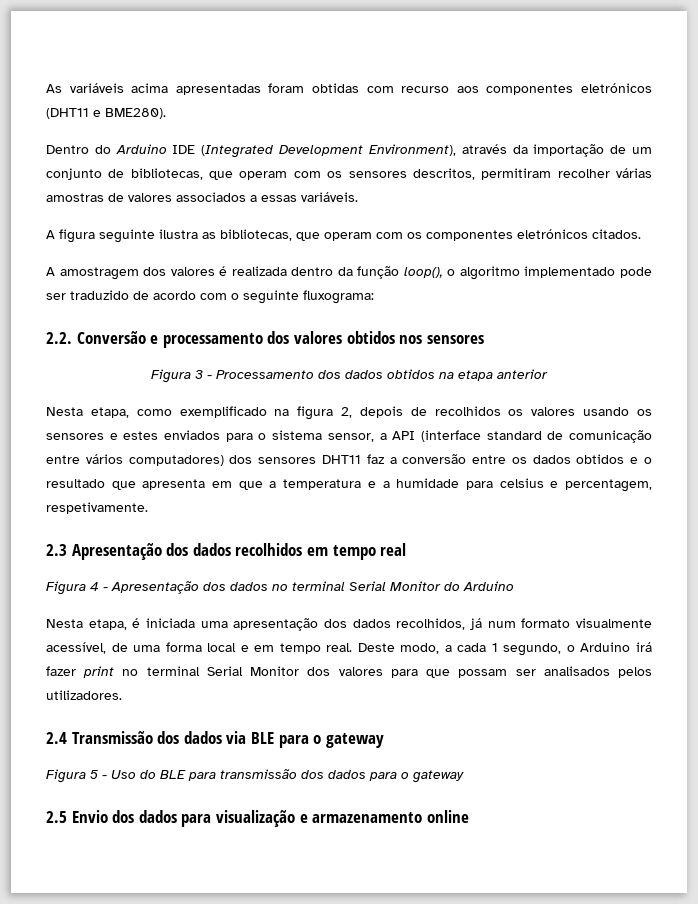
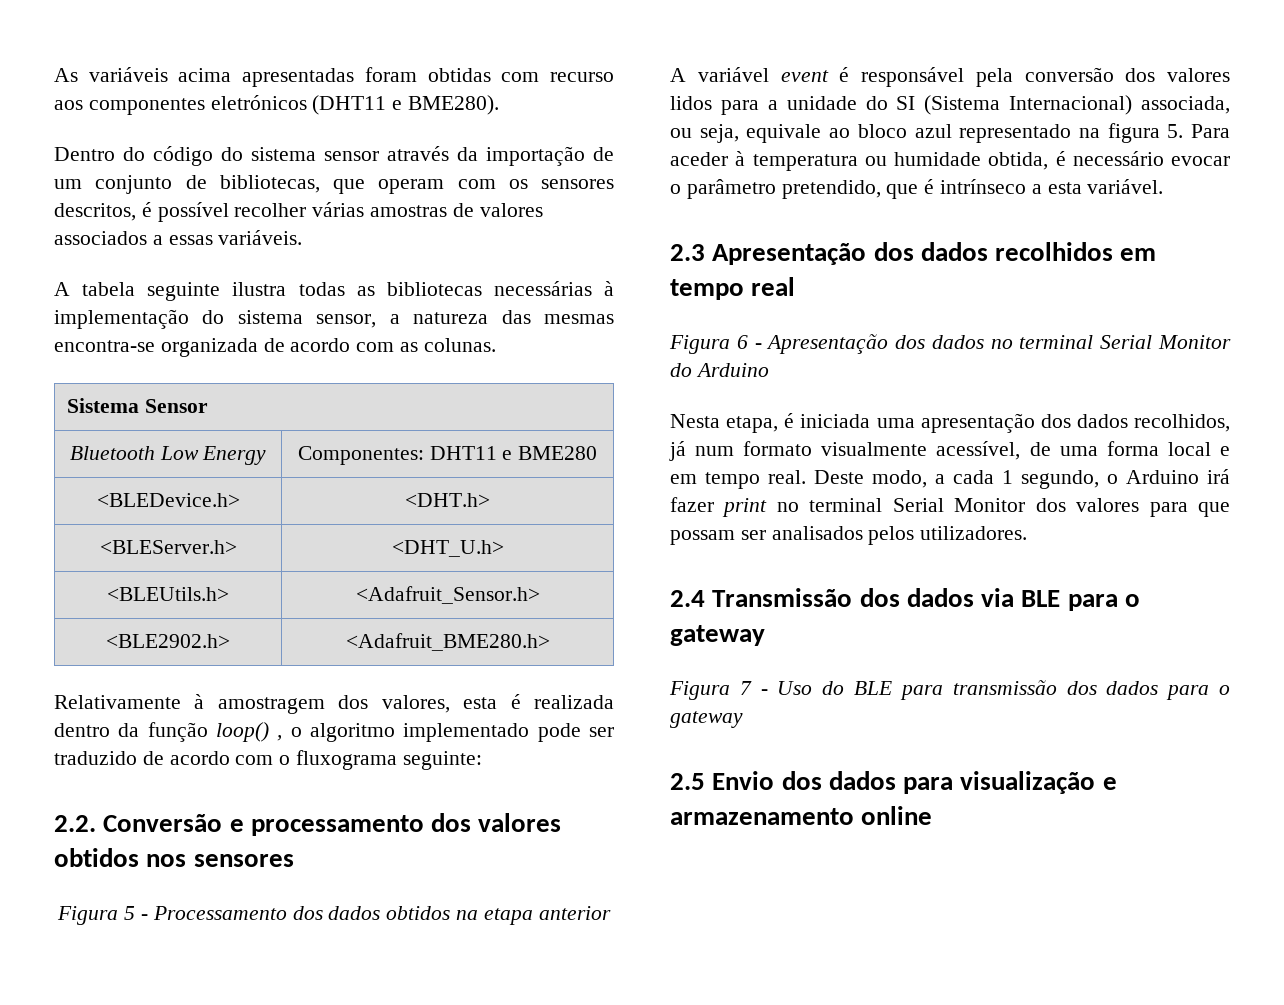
- Dentro do Arduino IDE (Integrated Development Environment), através da importação de um conjunto de bibliotecas, que operam com os sensores descritos, permitiram recolher várias amostras de valores associados a essas variáveis.
+ Dentro do código do sistema sensor através da importação de um conjunto de bibliotecas, que operam com os sensores descritos, é possível recolher várias amostras de valores associados a essas variáveis.
- A figura seguinte ilustra as bibliotecas, que operam com os componentes eletrónicos citados.
- A amostragem dos valores é realizada dentro da função loop(), o algoritmo implementado pode ser traduzido de acordo com o seguinte fluxograma:
+ A tabela seguinte ilustra todas as bibliotecas necessárias à implementação do sistema sensor, a natureza das mesmas encontra-se organizada de acordo com as colunas.
+ Sistema Sensor
+ Bluetooth Low Energy | Componentes: DHT11 e BME280
+ <BLEDevice.h> | <DHT.h>
+ <BLEServer.h> | <DHT_U.h>
+ <BLEUtils.h> | <Adafruit_Sensor.h>
+ <BLE2902.h> | <Adafruit_BME280.h>
+ Relativamente à amostragem dos valores, esta é realizada dentro da função loop() , o algoritmo implementado pode ser traduzido de acordo com o fluxograma seguinte:
- Figura 3 - Processamento dos dados obtidos na etapa anterior
+ Figura 5 - Processamento dos dados obtidos na etapa anterior
- Nesta etapa, como exemplificado na figura 2, depois de recolhidos os valores usando os sensores e estes enviados para o sistema sensor, a API (interface standard de comunicação entre vários computadores) dos sensores DHT11 faz a conversão entre os dados obtidos e o resultado que apresenta em que a temperatura e a humidade para celsius e percentagem, respetivamente.
+ A variável event é responsável pela conversão dos valores lidos para a unidade do SI (Sistema Internacional) associada, ou seja, equivale ao bloco azul representado na figura 5. Para aceder à temperatura ou humidade obtida, é necessário evocar o parâmetro pretendido, que é intrínseco a esta variável.
- Figura 4 - Apresentação dos dados no terminal Serial Monitor do Arduino
+ Figura 6 - Apresentação dos dados no terminal Serial Monitor do Arduino
- Figura 5 - Uso do BLE para transmissão dos dados para o gateway
+ Figura 7 - Uso do BLE para transmissão dos dados para o gateway

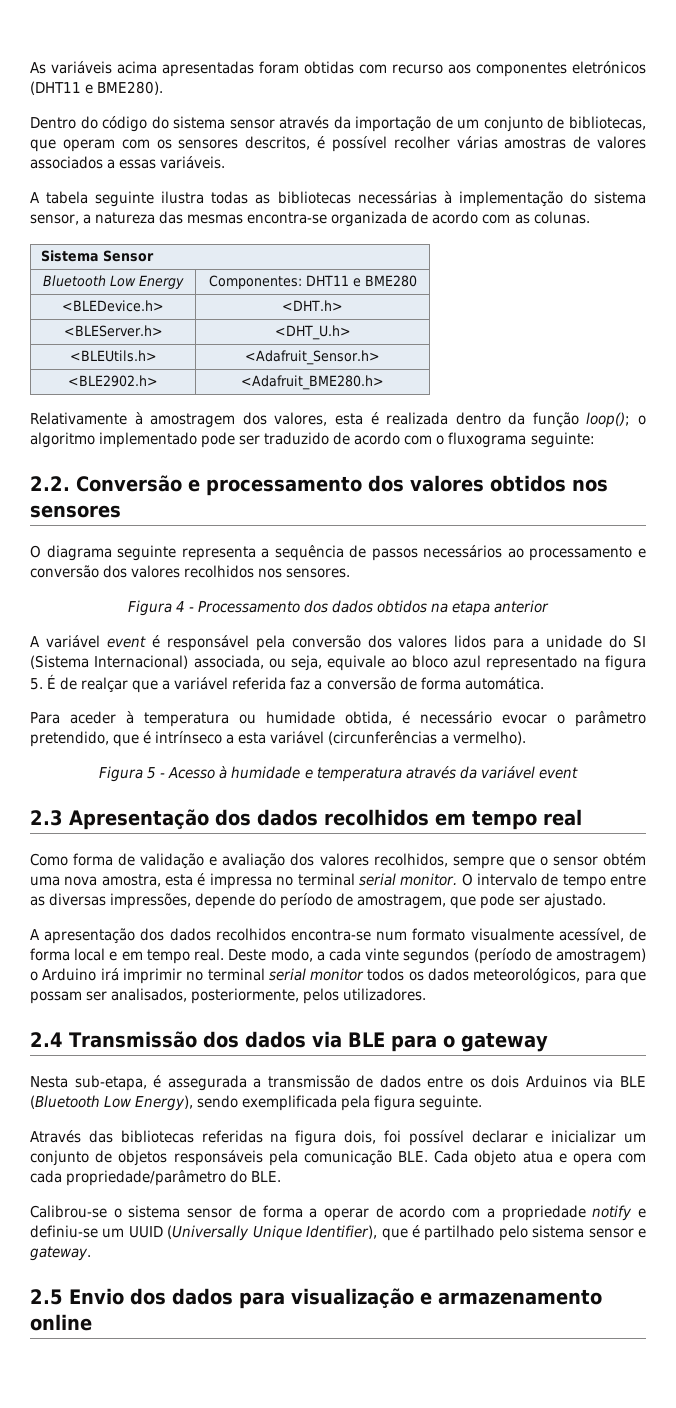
- Relativamente à amostragem dos valores, esta é realizada dentro da função loop() , o algoritmo implementado pode ser traduzido de acordo com o fluxograma seguinte:
+ Relativamente à amostragem dos valores, esta é realizada dentro da função loop(); o algoritmo implementado pode ser traduzido de acordo com o fluxograma seguinte:
- Figura 5 - Processamento dos dados obtidos na etapa anterior
+ O diagrama seguinte representa a sequência de passos necessários ao processamento e conversão dos valores recolhidos nos sensores.
+ Figura 4 - Processamento dos dados obtidos na etapa anterior
- A variável event é responsável pela conversão dos valores lidos para a unidade do SI (Sistema Internacional) associada, ou seja, equivale ao bloco azul representado na figura 5. Para aceder à temperatura ou humidade obtida, é necessário evocar o parâmetro pretendido, que é intrínseco a esta variável.
+ A variável event é responsável pela conversão dos valores lidos para a unidade do SI (Sistema Internacional) associada, ou seja, equivale ao bloco azul representado na figura 5. É de realçar que a variável referida faz a conversão de forma automática.
+ Para aceder à temperatura ou humidade obtida, é necessário evocar o parâmetro pretendido, que é intrínseco a esta variável (circunferências a vermelho).
+ Figura 5 - Acesso à humidade e temperatura através da variável event
- Figura 6 - Apresentação dos dados no terminal Serial Monitor do Arduino
- Nesta etapa, é iniciada uma apresentação dos dados recolhidos, já num formato visualmente acessível, de uma forma local e em tempo real.
+ Como forma de validação e avaliação dos valores recolhidos, sempre que o sensor obtém uma nova amostra, esta é impressa no terminal serial monitor. O intervalo de tempo entre as diversas impressões, depende do período de amostragem, que pode ser ajustado.
+ A apresentação dos dados recolhidos encontra-se num formato visualmente acessível, de forma local e em tempo real.
- Deste modo, a cada 1 segundo, o Arduino irá fazer print no terminal Serial Monitor dos valores para que possam ser analisados pelos utilizadores.
+ Deste modo, a cada vinte segundos (período de amostragem) o Arduino irá imprimir no terminal serial monitor todos os dados meteorológicos, para que possam ser analisados, posteriormente, pelos utilizadores.
- Figura 7 - Uso do BLE para transmissão dos dados para o gateway
+ Nesta sub-etapa, é assegurada a transmissão de dados entre os dois Arduinos via BLE (Bluetooth Low Energy), sendo exemplificada pela figura seguinte.
+ Através das bibliotecas referidas na figura dois, foi possível declarar e inicializar um conjunto de objetos responsáveis pela comunicação BLE. Cada objeto atua e opera com cada propriedade/parâmetro do BLE.
+ Calibrou-se o sistema sensor de forma a operar de acordo com a propriedade notify e definiu-se um UUID (Universally Unique Identifier), que é partilhado pelo sistema sensor e gateway.

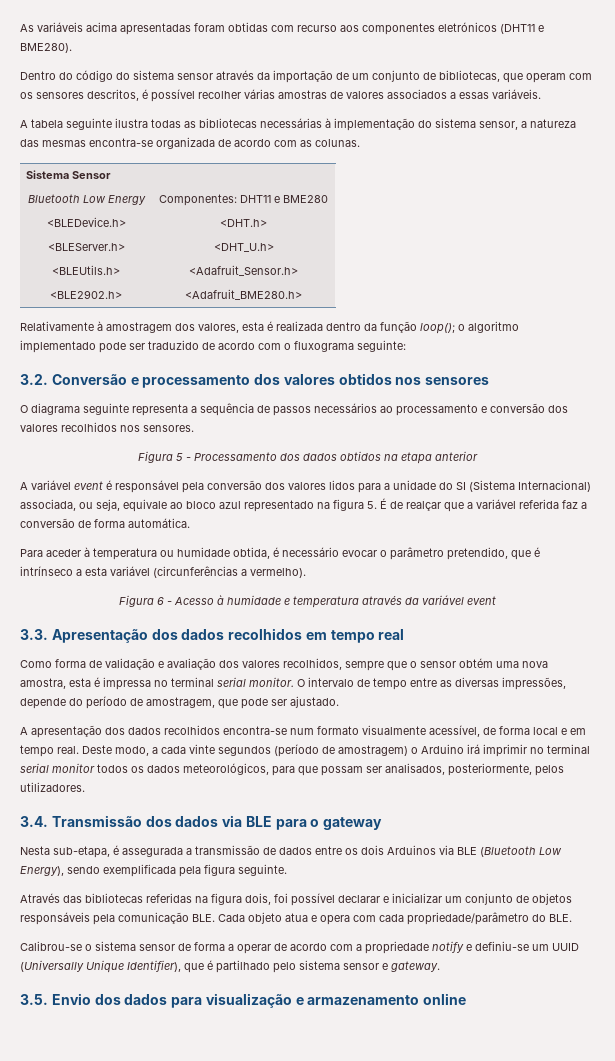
- 2.2. Conversão e processamento dos valores obtidos nos sensores
+ 3.2. Conversão e processamento dos valores obtidos nos sensores
- Figura 4 - Processamento dos dados obtidos na etapa anterior
+ Figura 5 - Processamento dos dados obtidos na etapa anterior
- Figura 5 - Acesso à humidade e temperatura através da variável event
+ Figura 6 - Acesso à humidade e temperatura através da variável event
- 2.3 Apresentação dos dados recolhidos em tempo real
+ 3.3. Apresentação dos dados recolhidos em tempo real
- 2.4 Transmissão dos dados via BLE para o gateway
+ 3.4. Transmissão dos dados via BLE para o gateway
- 2.5 Envio dos dados para visualização e armazenamento online
+ 3.5. Envio dos dados para visualização e armazenamento online

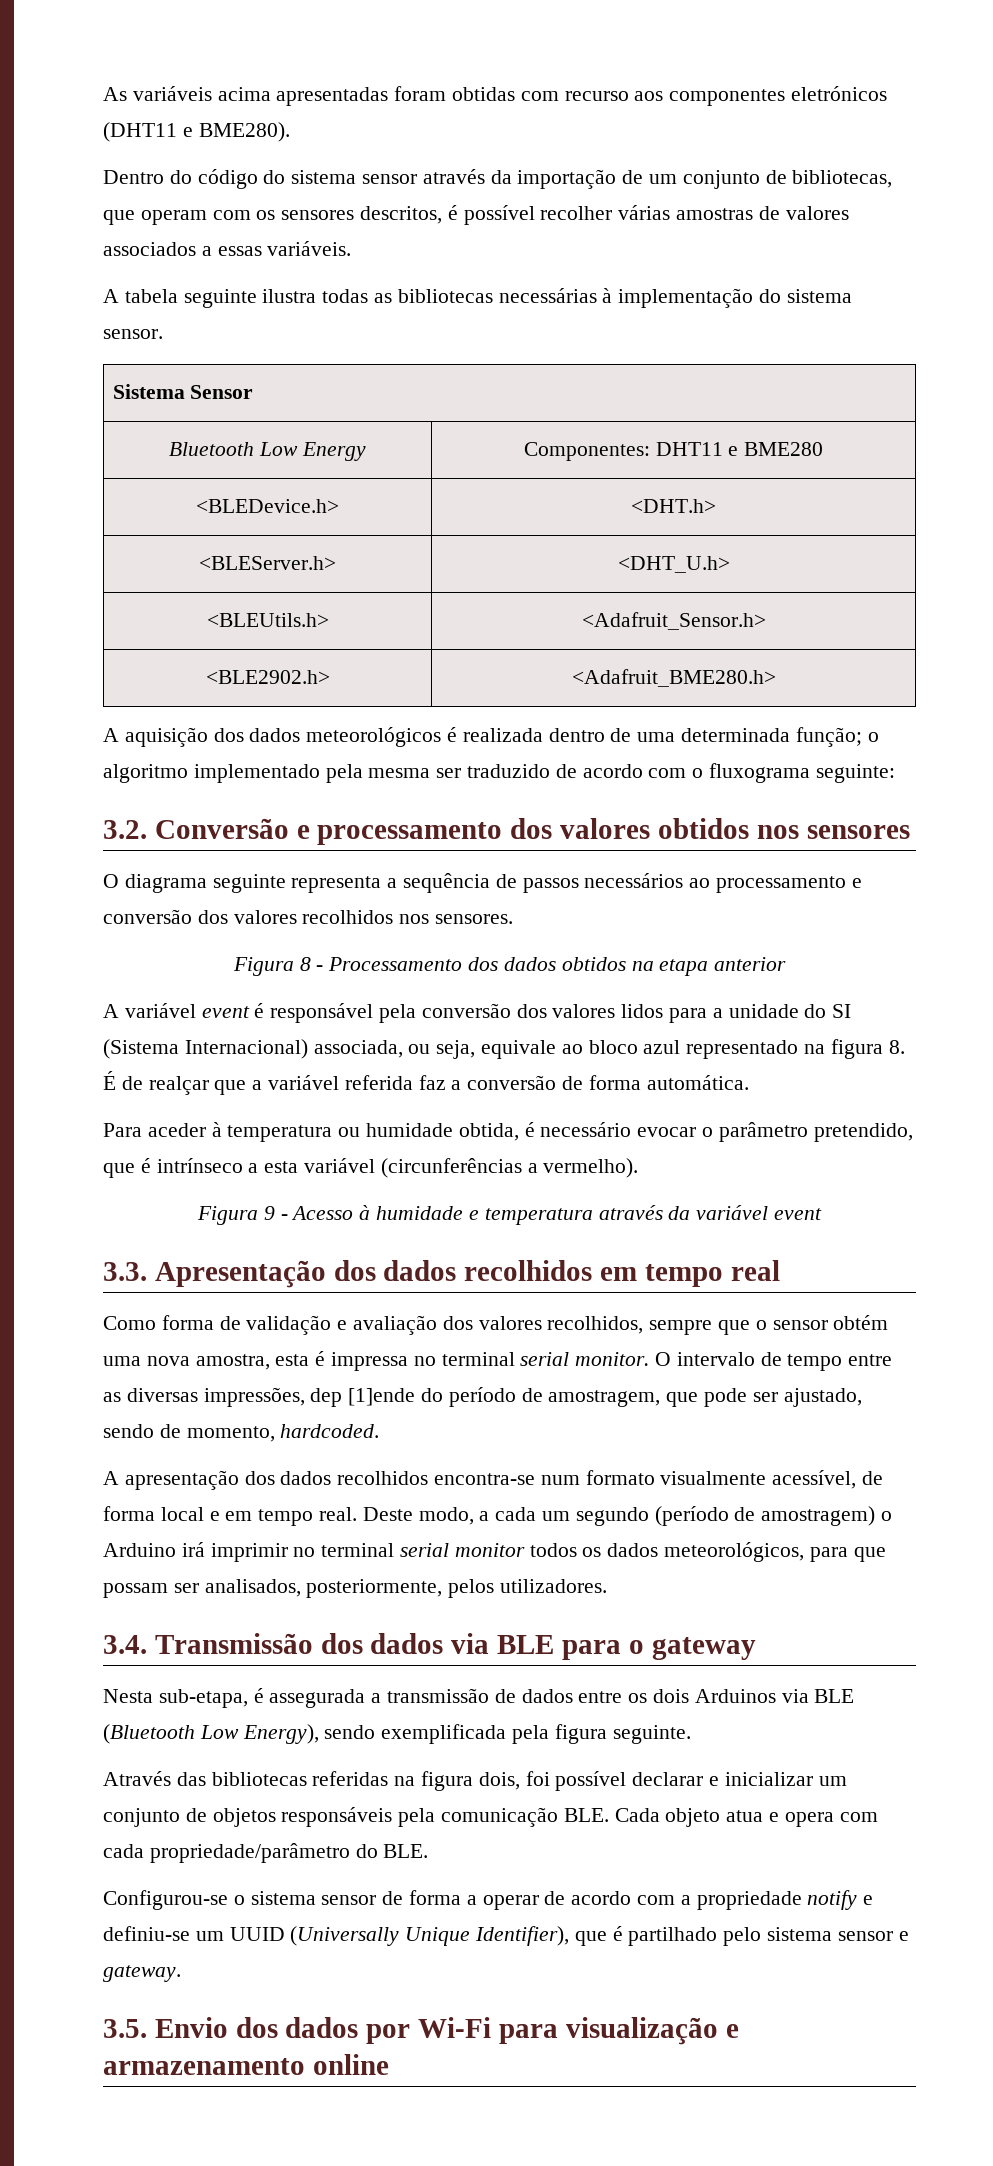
- A tabela seguinte ilustra todas as bibliotecas necessárias à implementação do sistema sensor, a natureza das mesmas encontra-se organizada de acordo com as colunas.
+ A tabela seguinte ilustra todas as bibliotecas necessárias à implementação do sistema sensor.
- Relativamente à amostragem dos valores, esta é realizada dentro da função loop(); o algoritmo implementado pode ser traduzido de acordo com o fluxograma seguinte:
+ A aquisição dos dados meteorológicos é realizada dentro de uma determinada função; o algoritmo implementado pela mesma ser traduzido de acordo com o fluxograma seguinte:
- Figura 5 - Processamento dos dados obtidos na etapa anterior
+ Figura 8 - Processamento dos dados obtidos na etapa anterior
- A variável event é responsável pela conversão dos valores lidos para a unidade do SI (Sistema Internacional) associada, ou seja, equivale ao bloco azul representado na figura 5. É de realçar que a variável referida faz a conversão de forma automática.
+ A variável event é responsável pela conversão dos valores lidos para a unidade do SI (Sistema Internacional) associada, ou seja, equivale ao bloco azul representado na figura 8. É de realçar que a variável referida faz a conversão de forma automática.
- Figura 6 - Acesso à humidade e temperatura através da variável event
+ Figura 9 - Acesso à humidade e temperatura através da variável event
- O intervalo de tempo entre as diversas impressões, depende do período de amostragem, que pode ser ajustado.
+ O intervalo de tempo entre as diversas impressões, dep [1]ende do período de amostragem, que pode ser ajustado, sendo de momento, hardcoded.
- Deste modo, a cada vinte segundos (período de amostragem) o Arduino irá imprimir no terminal serial monitor todos os dados meteorológicos, para que possam ser analisados, posteriormente, pelos utilizadores.
+ Deste modo, a cada um segundo (período de amostragem) o Arduino irá imprimir no terminal serial monitor todos os dados meteorológicos, para que possam ser analisados, posteriormente, pelos utilizadores.
- Calibrou-se o sistema sensor de forma a operar de acordo com a propriedade notify e definiu-se um UUID (Universally Unique Identifier), que é partilhado pelo sistema sensor e gateway.
+ Configurou-se o sistema sensor de forma a operar de acordo com a propriedade notify e definiu-se um UUID (Universally Unique Identifier), que é partilhado pelo sistema sensor e gateway.
- 3.5. Envio dos dados para visualização e armazenamento online
+ 3.5. Envio dos dados por Wi-Fi para visualização e armazenamento online

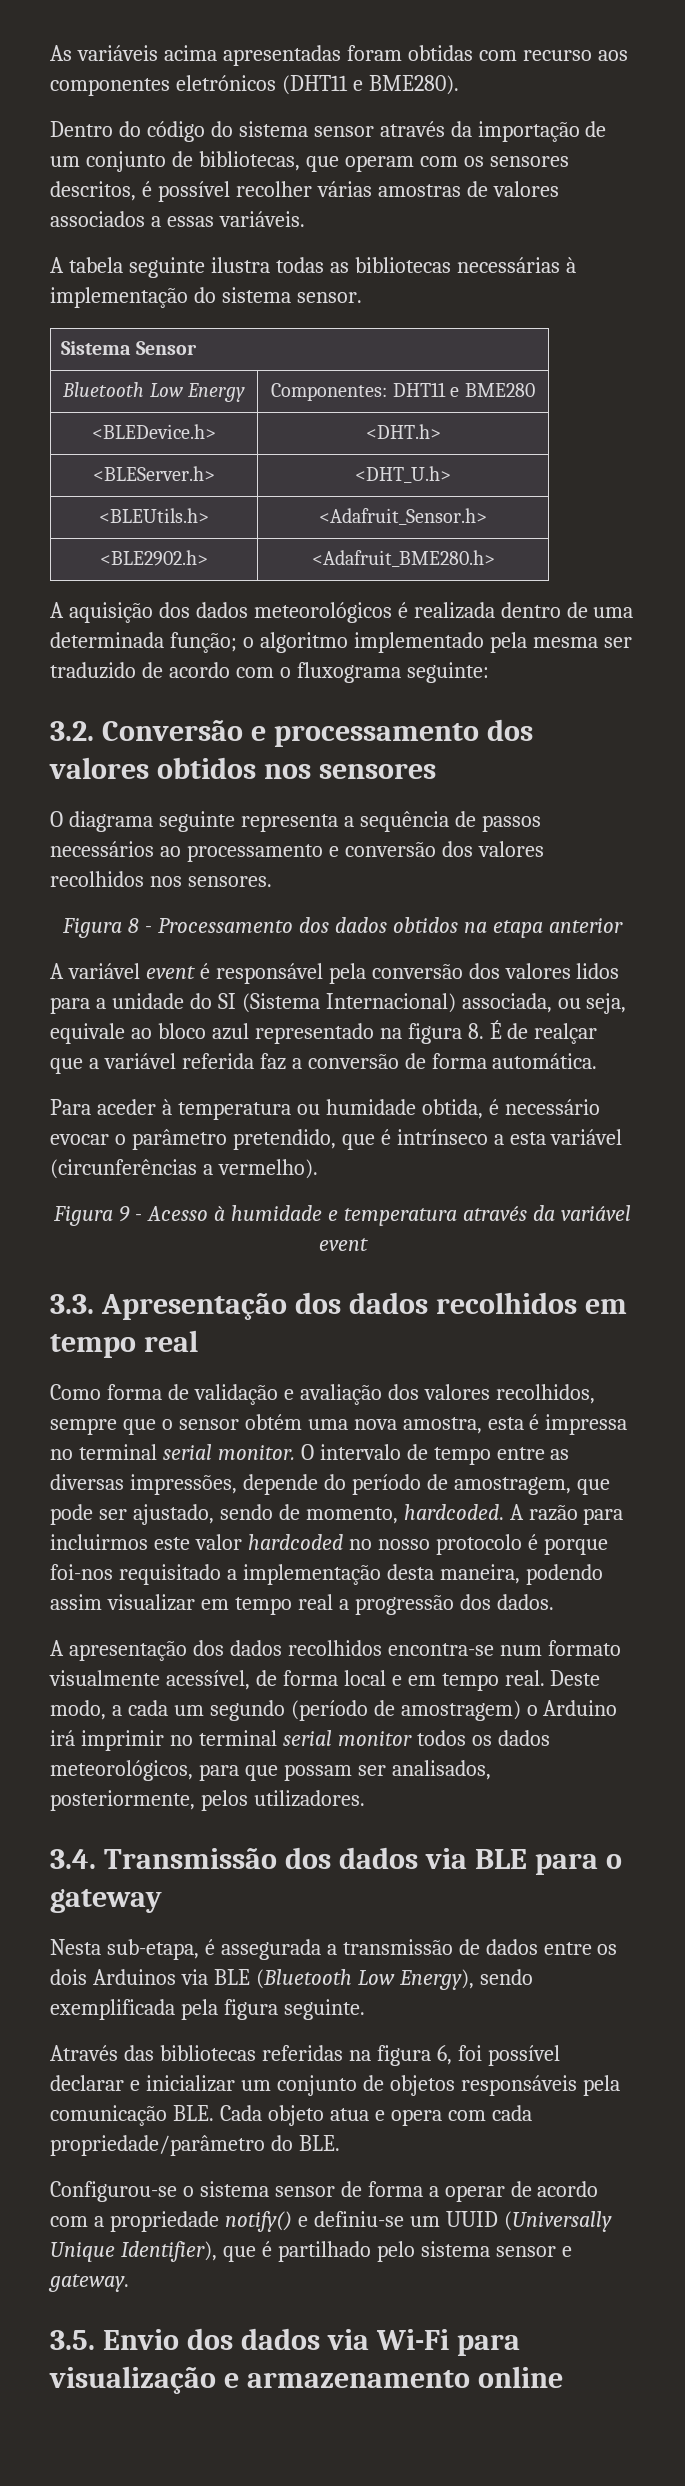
- O intervalo de tempo entre as diversas impressões, dep [1]ende do período de amostragem, que pode ser ajustado, sendo de momento, hardcoded.
+ O intervalo de tempo entre as diversas impressões, depende do período de amostragem, que pode ser ajustado, sendo de momento, hardcoded. A razão para incluirmos este valor hardcoded no nosso protocolo é porque foi-nos requisitado a implementação desta maneira, podendo assim visualizar em tempo real a progressão dos dados.
- Através das bibliotecas referidas na figura dois, foi possível declarar e inicializar um conjunto de objetos responsáveis pela comunicação BLE. Cada objeto atua e opera com cada propriedade/parâmetro do BLE.
+ Através das bibliotecas referidas na figura 6, foi possível declarar e inicializar um conjunto de objetos responsáveis pela comunicação BLE. Cada objeto atua e opera com cada propriedade/parâmetro do BLE.
- Configurou-se o sistema sensor de forma a operar de acordo com a propriedade notify e definiu-se um UUID (Universally Unique Identifier), que é partilhado pelo sistema sensor e gateway.
+ Configurou-se o sistema sensor de forma a operar de acordo com a propriedade notify() e definiu-se um UUID (Universally Unique Identifier), que é partilhado pelo sistema sensor e gateway.
- 3.5. Envio dos dados por Wi-Fi para visualização e armazenamento online
+ 3.5. Envio dos dados via Wi-Fi para visualização e armazenamento online

